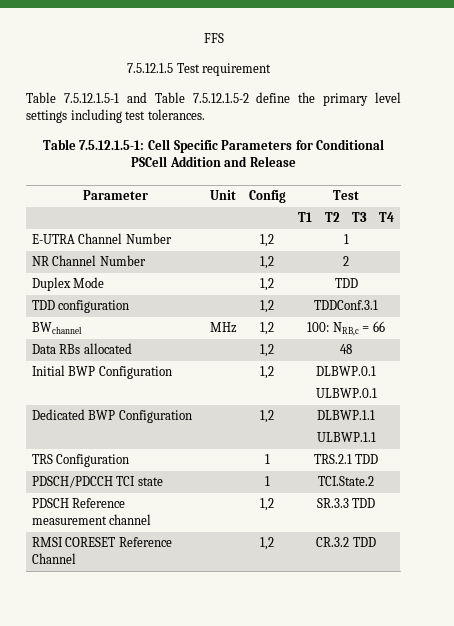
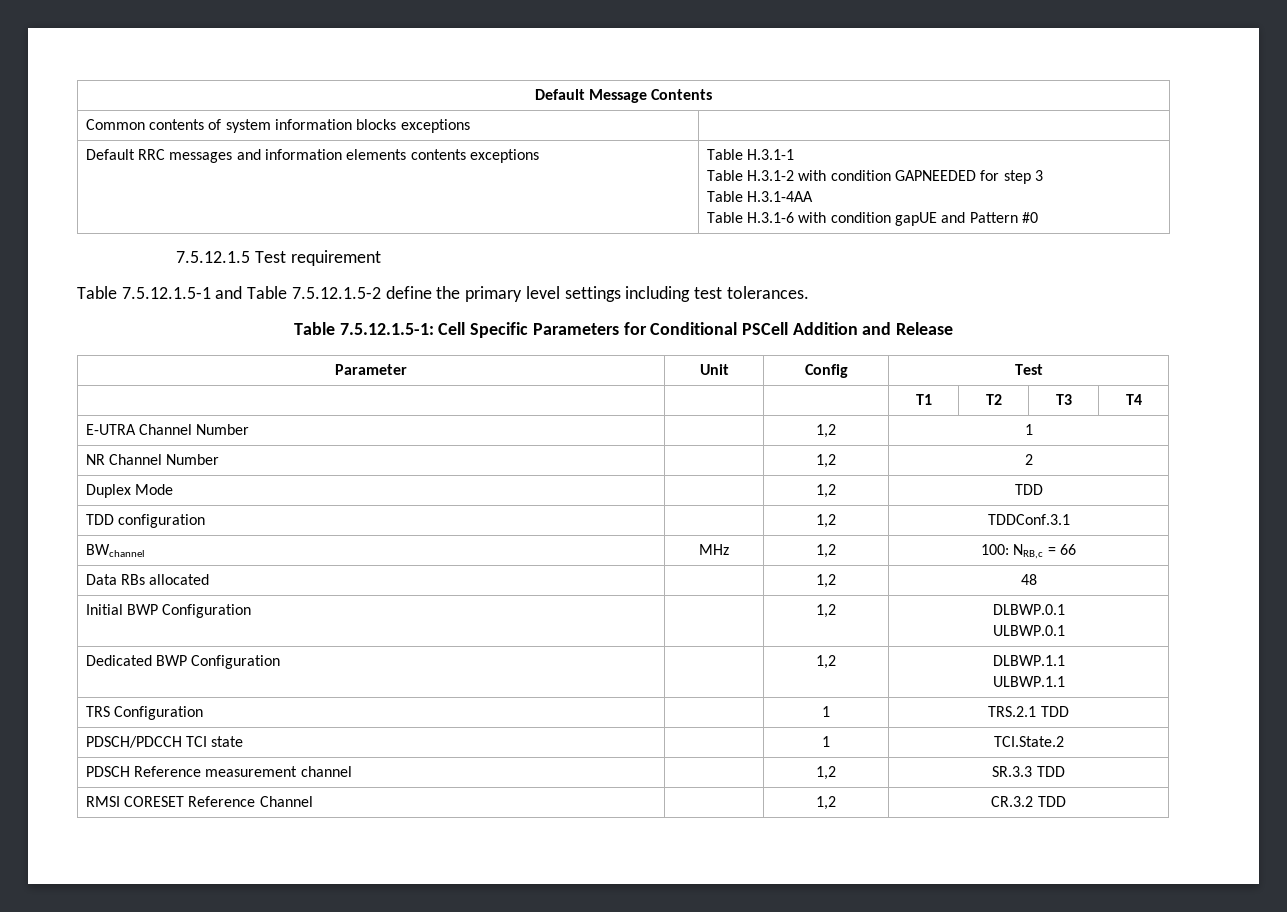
- FFS
+ Default Message Contents
+ Common contents of system information blocks exceptions |
+ Default RRC messages and information elements contents exceptions | Table H.3.1-1
+ Table H.3.1-2 with condition GAPNEEDED for step 3
+ Table H.3.1-4AA
+ Table H.3.1-6 with condition gapUE and Pattern #0

